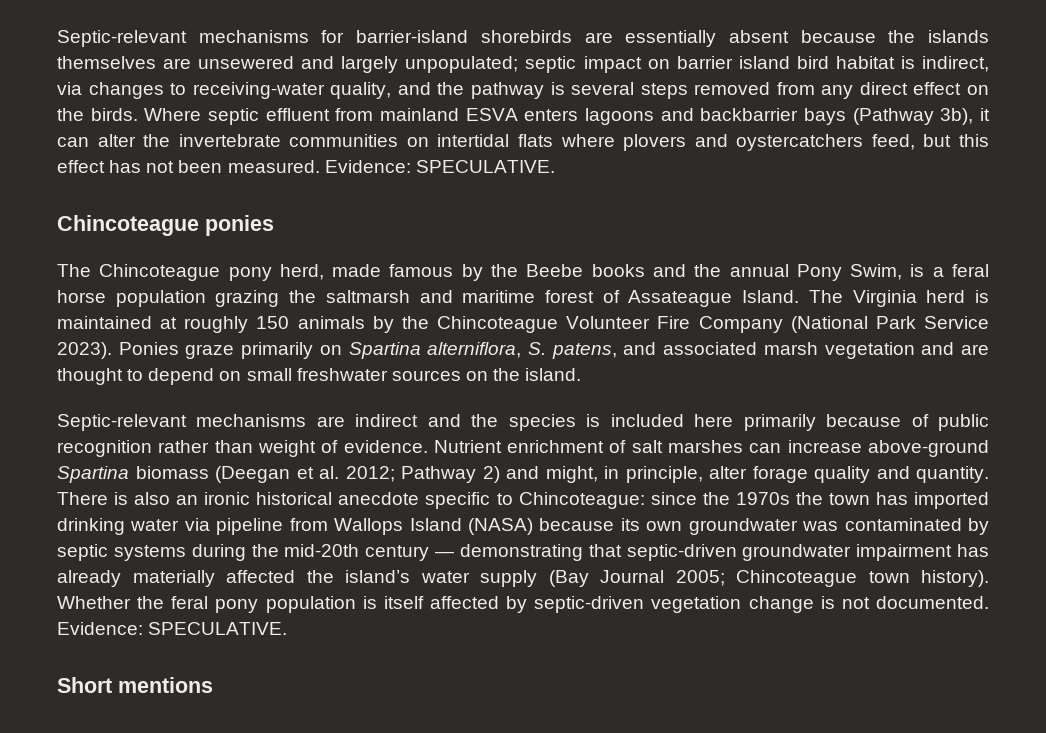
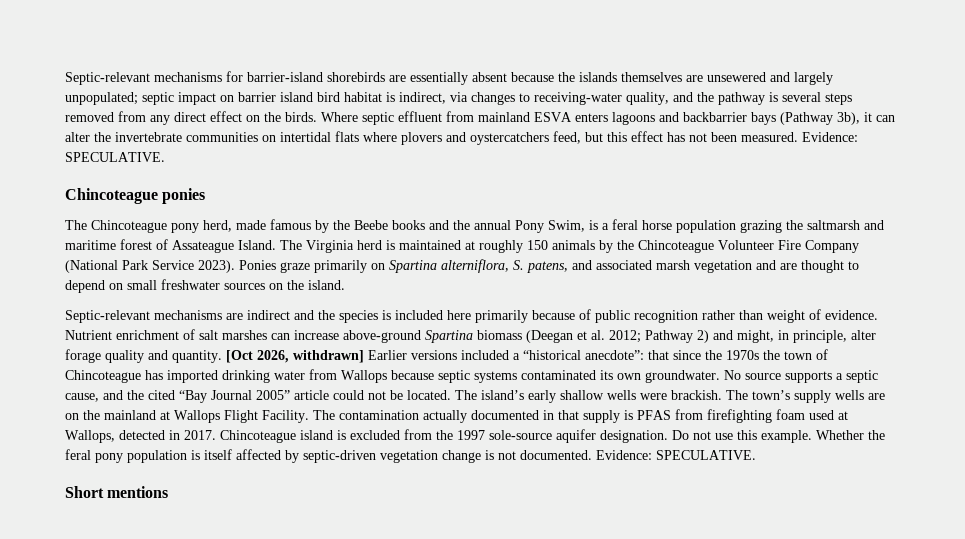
- There is also an ironic historical anecdote specific to Chincoteague: since the 1970s the town has imported drinking water via pipeline from Wallops Island (NASA) because its own groundwater was contaminated by septic systems during the mid-20th century — demonstrating that septic-driven groundwater impairment has already materially affected the island’s water supply (Bay Journal 2005; Chincoteague town history).
+ [Oct 2026, withdrawn] Earlier versions included a “historical anecdote”: that since the 1970s the town of Chincoteague has imported drinking water from Wallops because septic systems contaminated its own groundwater. No source supports a septic cause, and the cited “Bay Journal 2005” article could not be located. The island’s early shallow wells were brackish. The town’s supply wells are on the mainland at Wallops Flight Facility. The contamination actually documented in that supply is PFAS from firefighting foam used at Wallops, detected in 2017. Chincoteague island is excluded from the 1997 sole-source aquifer designation. Do not use this example.

